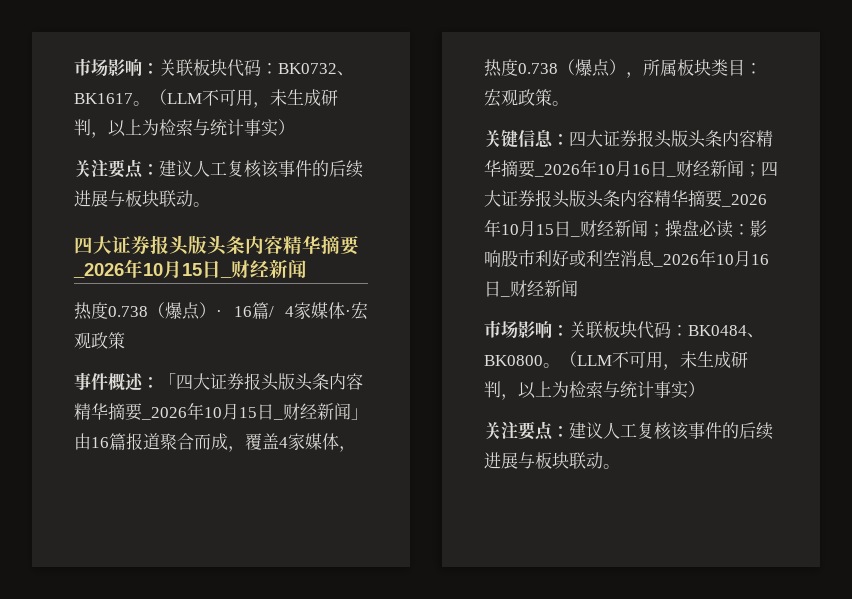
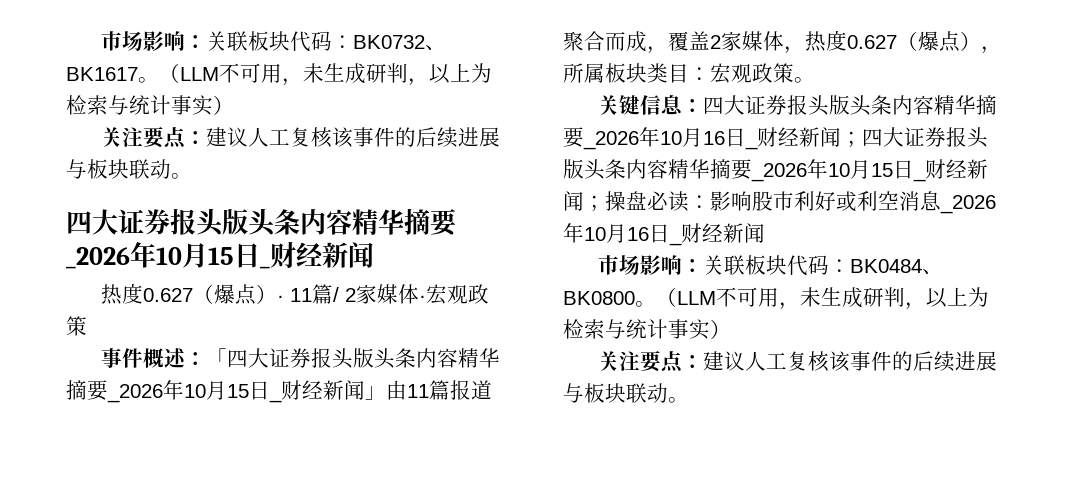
- 热度0.738（爆点）· 16篇/ 4家媒体·宏观政策
+ 热度0.627（爆点）· 11篇/ 2家媒体·宏观政策
- 事件概述：「四大证券报头版头条内容精华摘要_2026年10月15日_财经新闻」由16篇报道聚合而成，覆盖4家媒体，热度0.738（爆点），所属板块类目：宏观政策。
+ 事件概述：「四大证券报头版头条内容精华摘要_2026年10月15日_财经新闻」由11篇报道聚合而成，覆盖2家媒体，热度0.627（爆点），所属板块类目：宏观政策。

